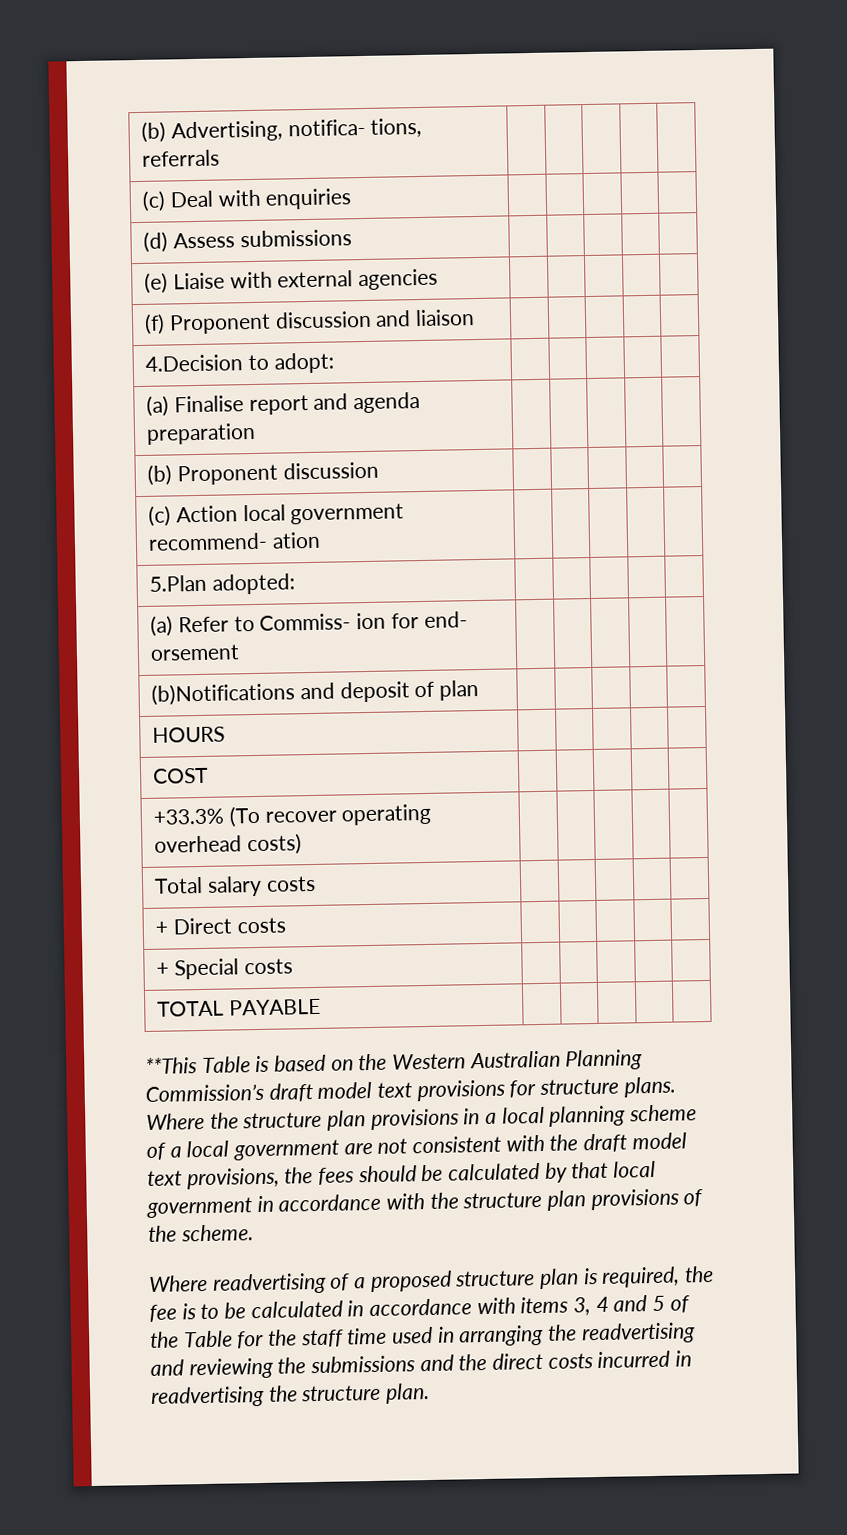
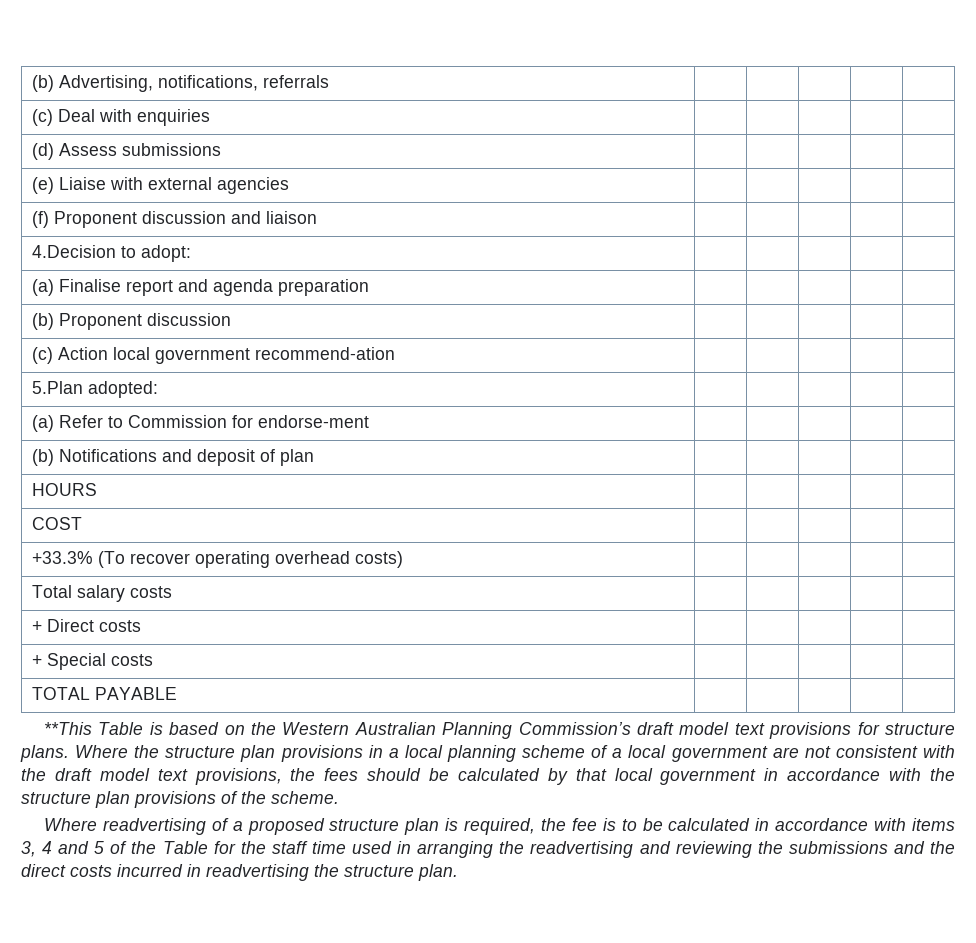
- (b) Advertising, notifica- tions, referrals | | | | |
+ (b) Advertising, notifications, referrals | | | | |
- (c) Action local government recommend- ation | | | | |
+ (c) Action local government recommend-ation | | | | |
- (a) Refer to Commiss- ion for end- orsement | | | | |
- (b)Notifications and deposit of plan | | | | |
+ (a) Refer to Commission for endorse-ment | | | | |
+ (b) Notifications and deposit of plan | | | | |

